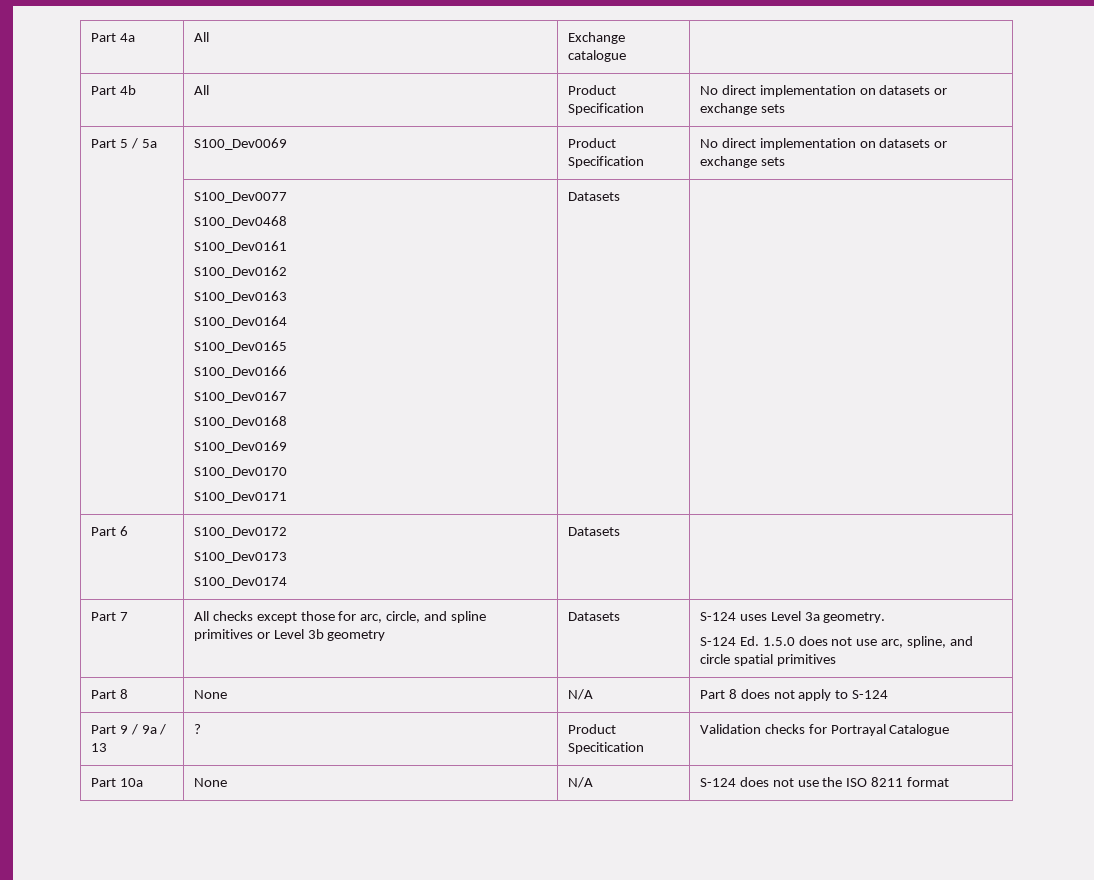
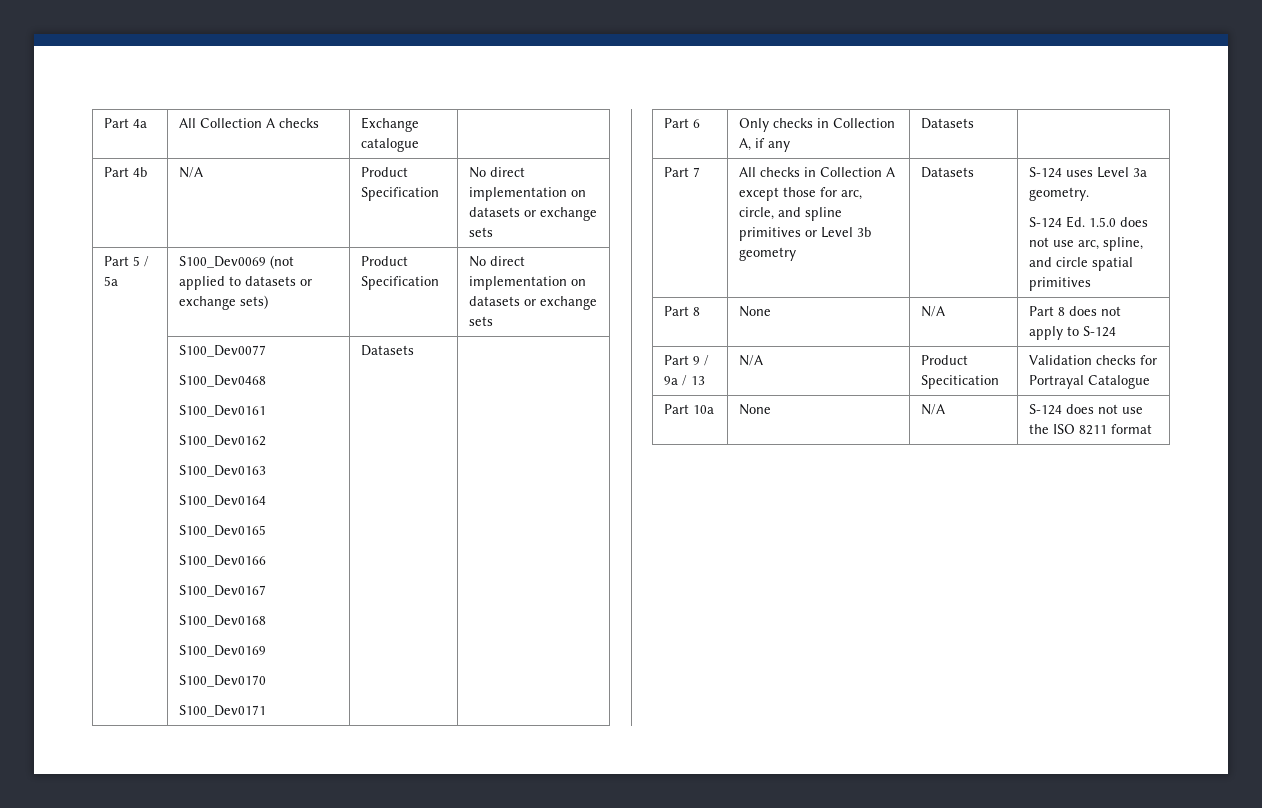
- Part 4a | All | Exchange catalogue |
+ Part 4a | All Collection A checks | Exchange catalogue |
- Part 4b | All | Product Specification | No direct implementation on datasets or exchange sets
+ Part 4b | N/A | Product Specification | No direct implementation on datasets or exchange sets
- Part 5 / 5a | S100_Dev0069 | Product Specification | No direct implementation on datasets or exchange sets
+ Part 5 / 5a | S100_Dev0069 (not applied to datasets or exchange sets) | Product Specification | No direct implementation on datasets or exchange sets
- Part 6 | S100_Dev0172
- S100_Dev0173
- S100_Dev0174 | Datasets |
+ Part 6 | Only checks in Collection A, if any | Datasets |
- Part 7 | All checks except those for arc, circle, and spline primitives or Level 3b geometry | Datasets | S-124 uses Level 3a geometry.
+ Part 7 | All checks in Collection A except those for arc, circle, and spline primitives or Level 3b geometry | Datasets | S-124 uses Level 3a geometry.
- Part 9 / 9a / 13 | ? | Product Specitication | Validation checks for Portrayal Catalogue
+ Part 9 / 9a / 13 | N/A | Product Specitication | Validation checks for Portrayal Catalogue

